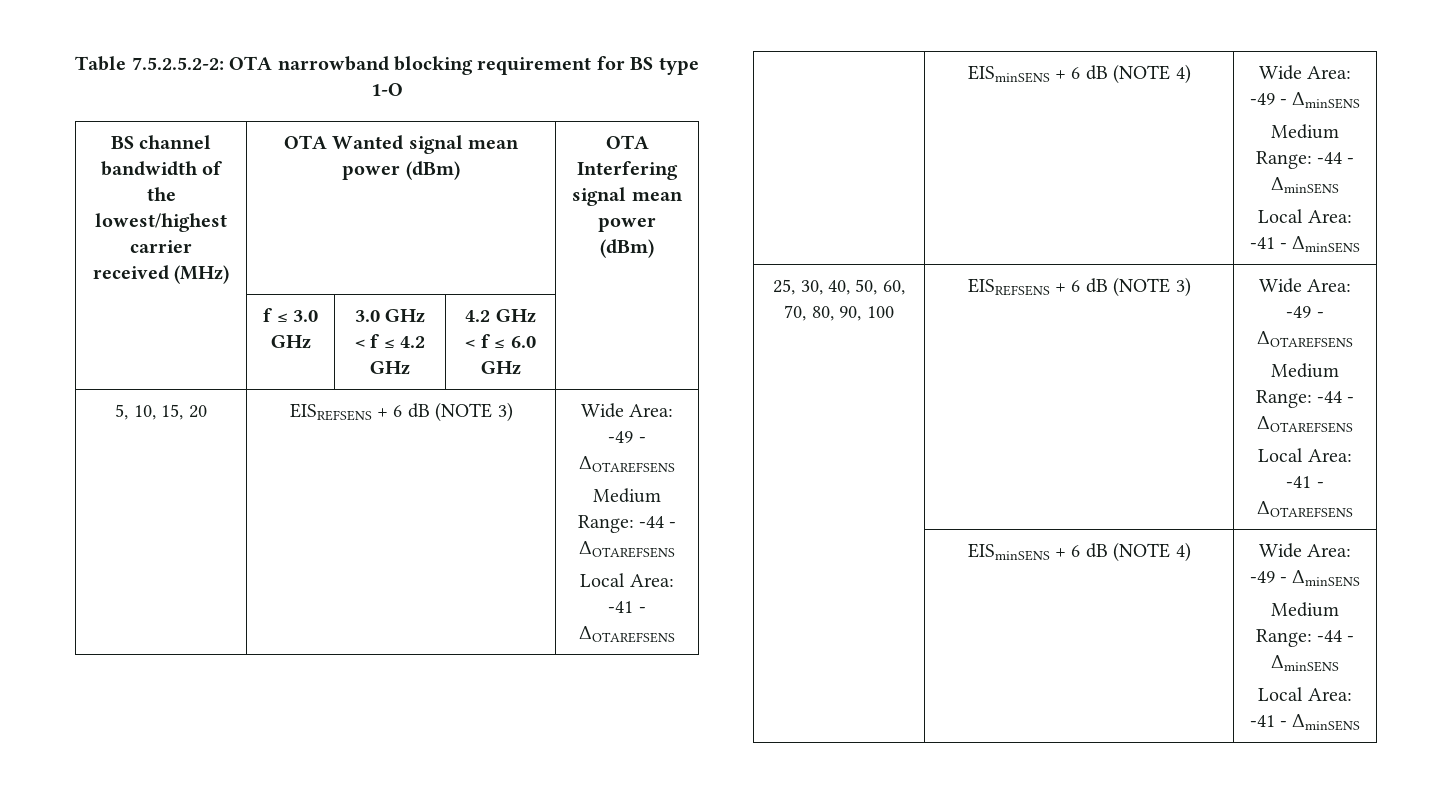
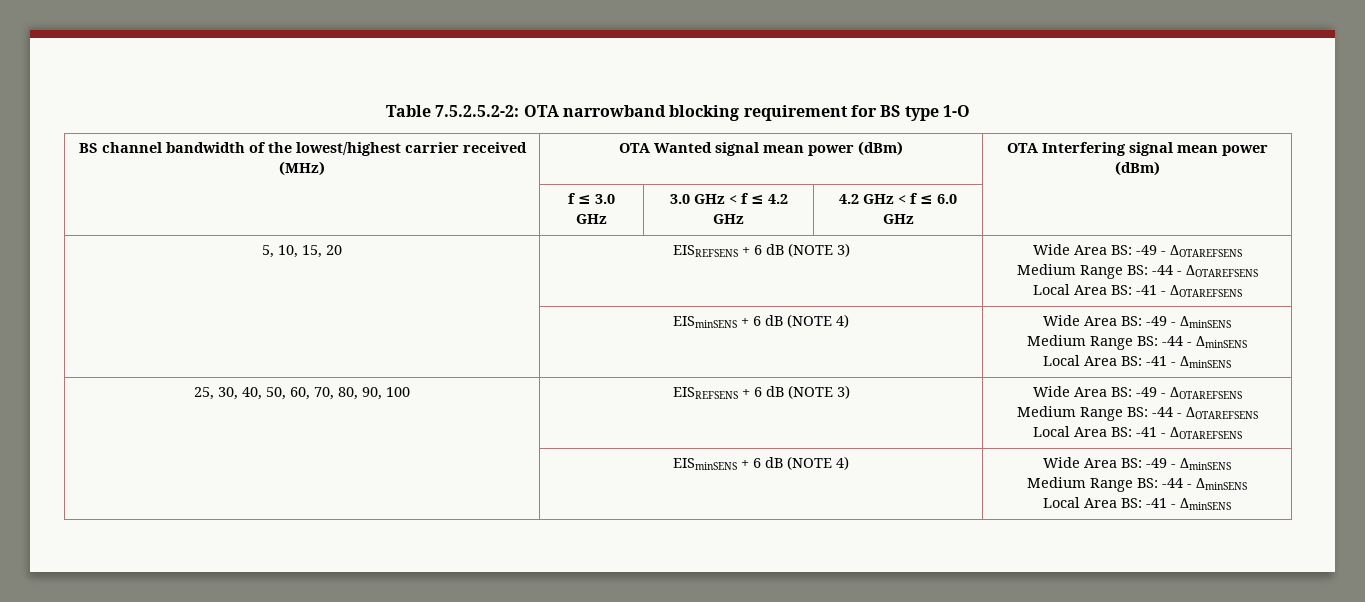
- 5, 10, 15, 20 | EISREFSENS + 6 dB (NOTE 3) | Wide Area: -49 - ΔOTAREFSENS
- Medium Range: -44 - ΔOTAREFSENS
- Local Area: -41 - ΔOTAREFSENS
- | EISminSENS + 6 dB (NOTE 4) | Wide Area: -49 - ΔminSENS
- Medium Range: -44 - ΔminSENS
- Local Area: -41 - ΔminSENS
+ 5, 10, 15, 20 | EISREFSENS + 6 dB (NOTE 3) | Wide Area BS: -49 - ΔOTAREFSENS
+ Medium Range BS: -44 - ΔOTAREFSENS
+ Local Area BS: -41 - ΔOTAREFSENS
+ | EISminSENS + 6 dB (NOTE 4) | Wide Area BS: -49 - ΔminSENS
+ Medium Range BS: -44 - ΔminSENS
+ Local Area BS: -41 - ΔminSENS
- 25, 30, 40, 50, 60, 70, 80, 90, 100 | EISREFSENS + 6 dB (NOTE 3) | Wide Area: -49 - ΔOTAREFSENS
- Medium Range: -44 - ΔOTAREFSENS
- Local Area: -41 - ΔOTAREFSENS
- | EISminSENS + 6 dB (NOTE 4) | Wide Area: -49 - ΔminSENS
- Medium Range: -44 - ΔminSENS
- Local Area: -41 - ΔminSENS
+ 25, 30, 40, 50, 60, 70, 80, 90, 100 | EISREFSENS + 6 dB (NOTE 3) | Wide Area BS: -49 - ΔOTAREFSENS
+ Medium Range BS: -44 - ΔOTAREFSENS
+ Local Area BS: -41 - ΔOTAREFSENS
+ | EISminSENS + 6 dB (NOTE 4) | Wide Area BS: -49 - ΔminSENS
+ Medium Range BS: -44 - ΔminSENS
+ Local Area BS: -41 - ΔminSENS

